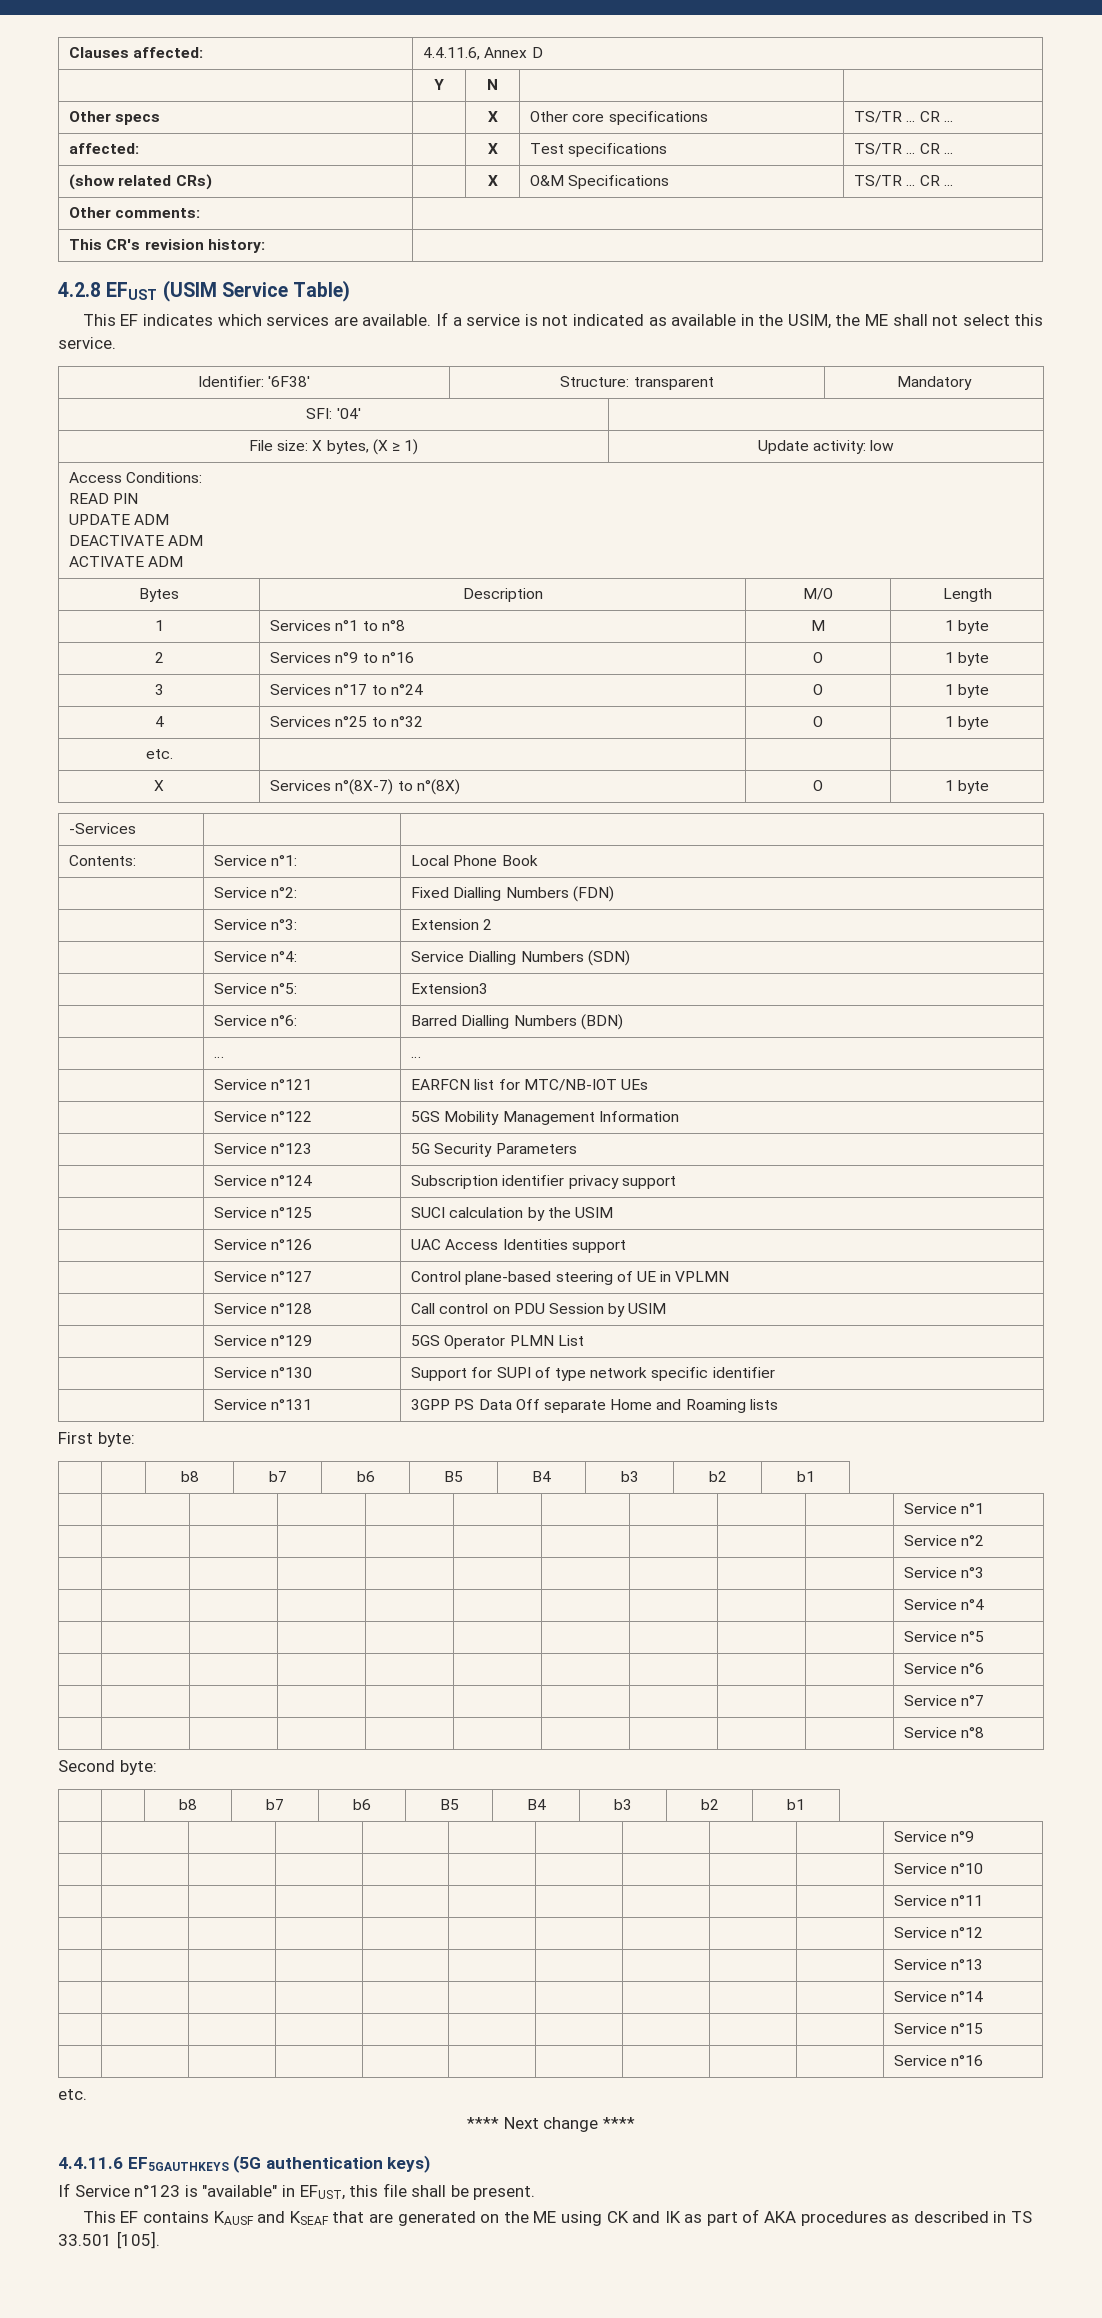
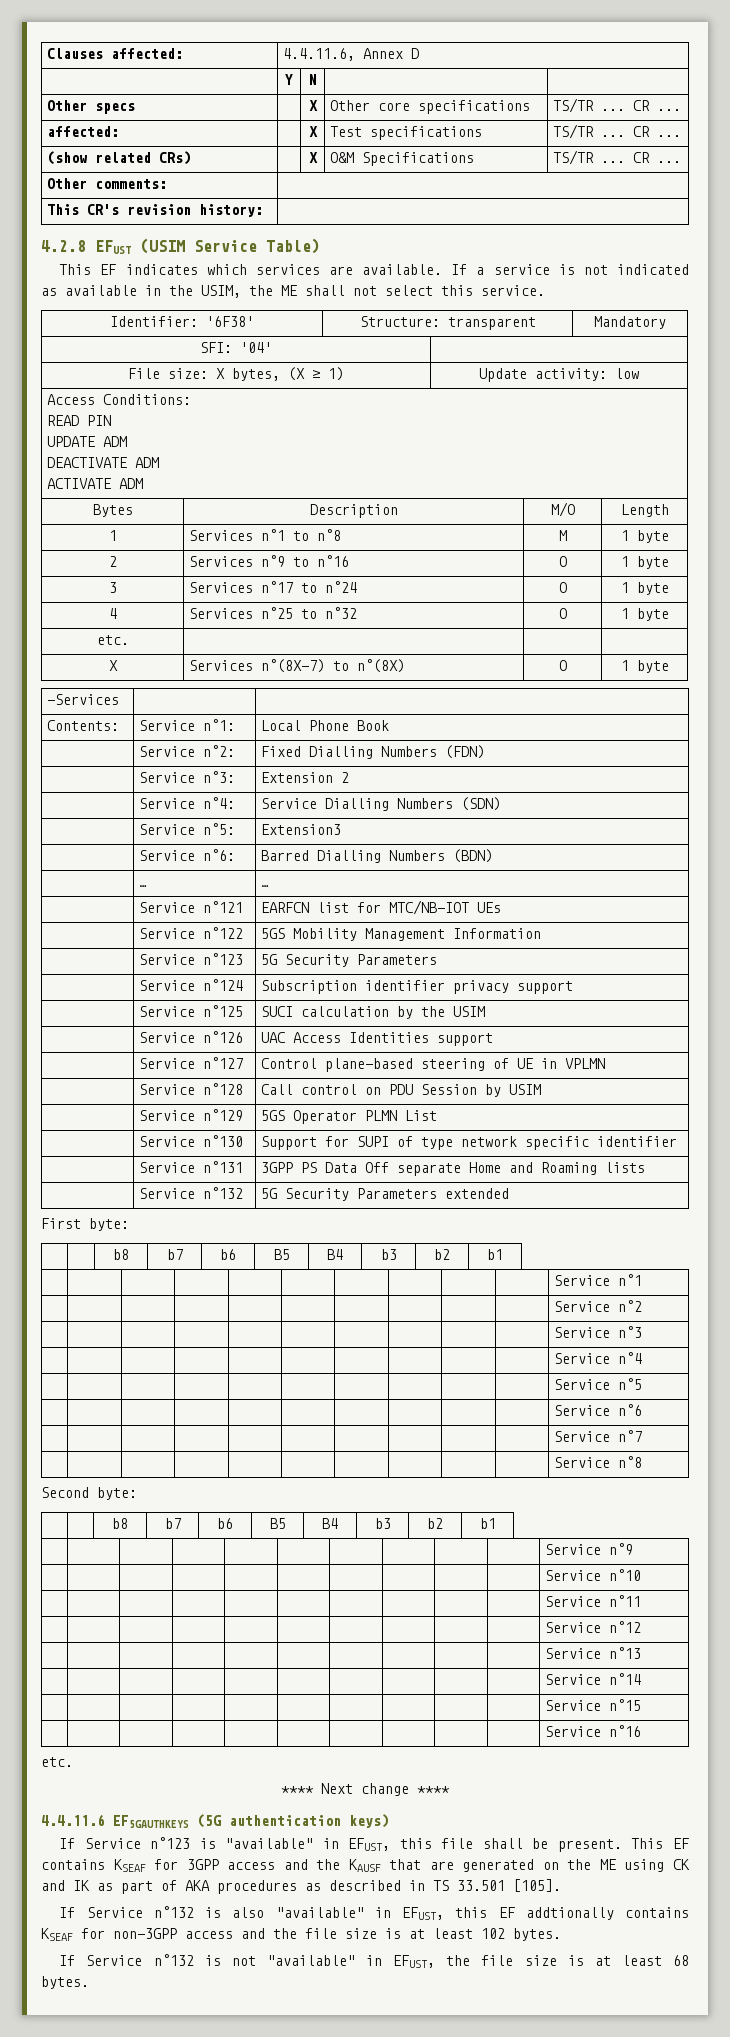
+ | Service n°132 | 5G Security Parameters extended
- If Service n°123 is "available" in EFUST, this file shall be present.
- This EF contains KAUSF and KSEAF that are generated on the ME using CK and IK as part of AKA procedures as described in TS 33.501 [105].
+ If Service n°123 is "available" in EFUST, this file shall be present. This EF contains KSEAF for 3GPP access and the KAUSF that are generated on the ME using CK and IK as part of AKA procedures as described in TS 33.501 [105].
+ If Service n°132 is also "available" in EFUST, this EF addtionally contains KSEAF for non-3GPP access and the file size is at least 102 bytes.
+ If Service n°132 is not "available" in EFUST, the file size is at least 68 bytes.

